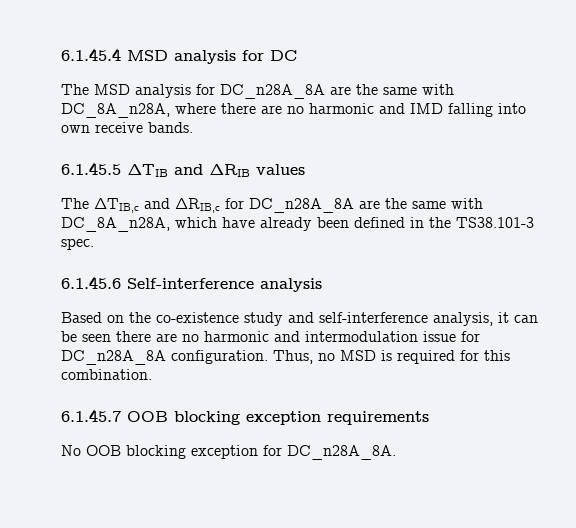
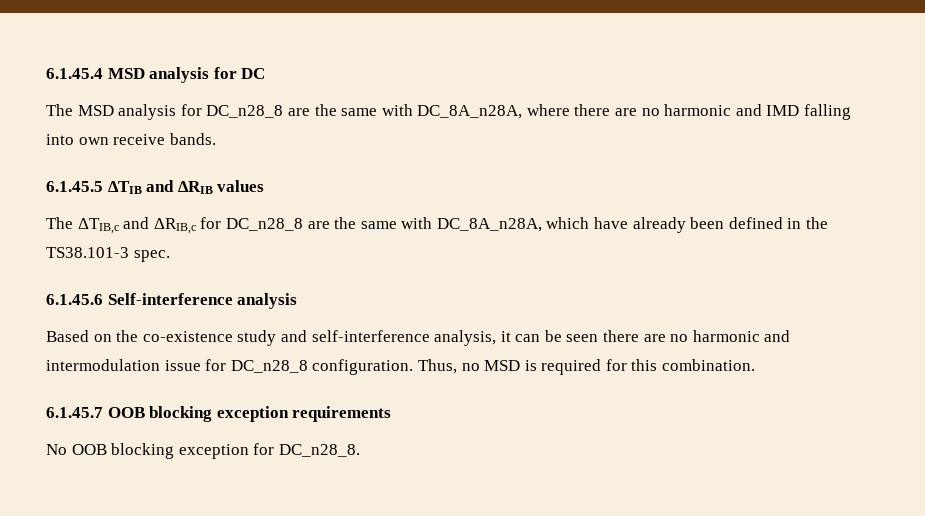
- The MSD analysis for DC_n28A_8A are the same with DC_8A_n28A, where there are no harmonic and IMD falling into own receive bands.
+ The MSD analysis for DC_n28_8 are the same with DC_8A_n28A, where there are no harmonic and IMD falling into own receive bands.
- The ΔTIB,c and ΔRIB,c for DC_n28A_8A are the same with DC_8A_n28A, which have already been defined in the TS38.101-3 spec.
+ The ΔTIB,c and ΔRIB,c for DC_n28_8 are the same with DC_8A_n28A, which have already been defined in the TS38.101-3 spec.
- Based on the co-existence study and self-interference analysis, it can be seen there are no harmonic and intermodulation issue for DC_n28A_8A configuration.
+ Based on the co-existence study and self-interference analysis, it can be seen there are no harmonic and intermodulation issue for DC_n28_8 configuration.
- No OOB blocking exception for DC_n28A_8A.
+ No OOB blocking exception for DC_n28_8.

